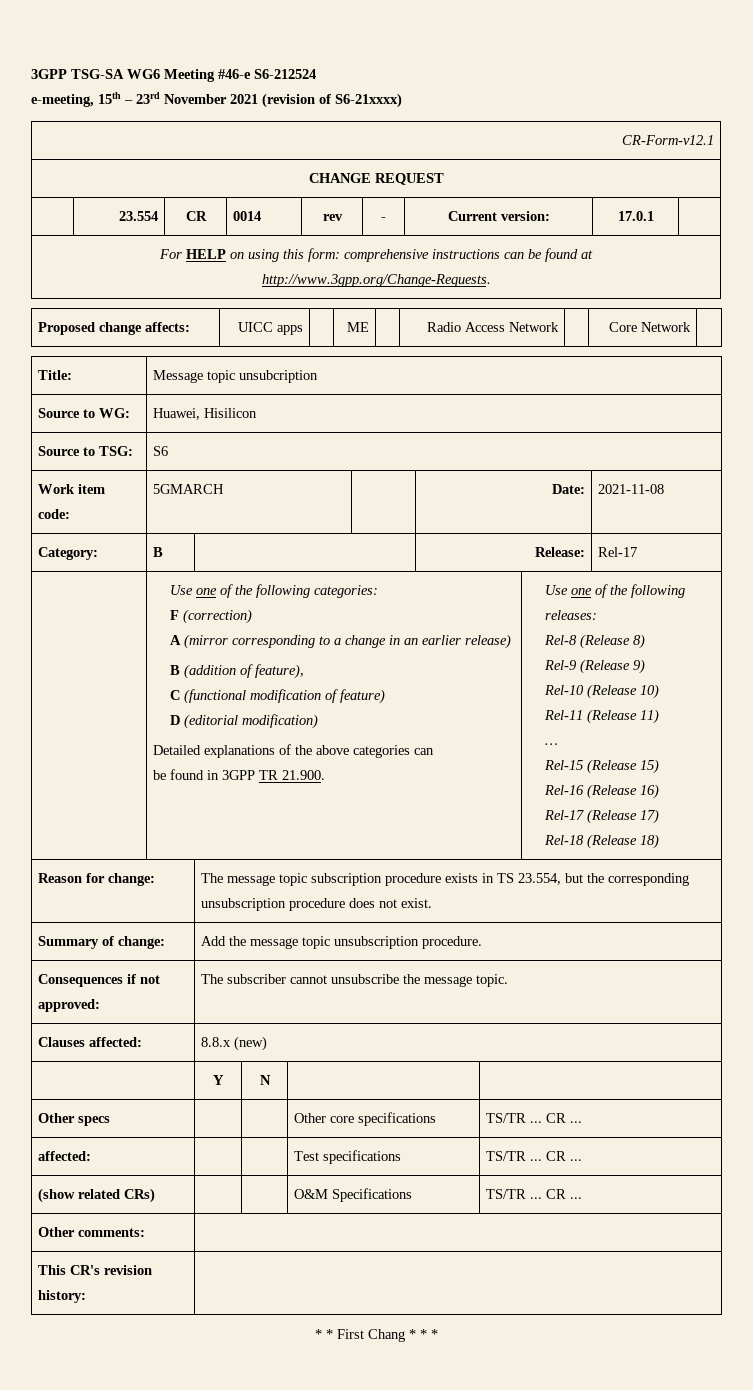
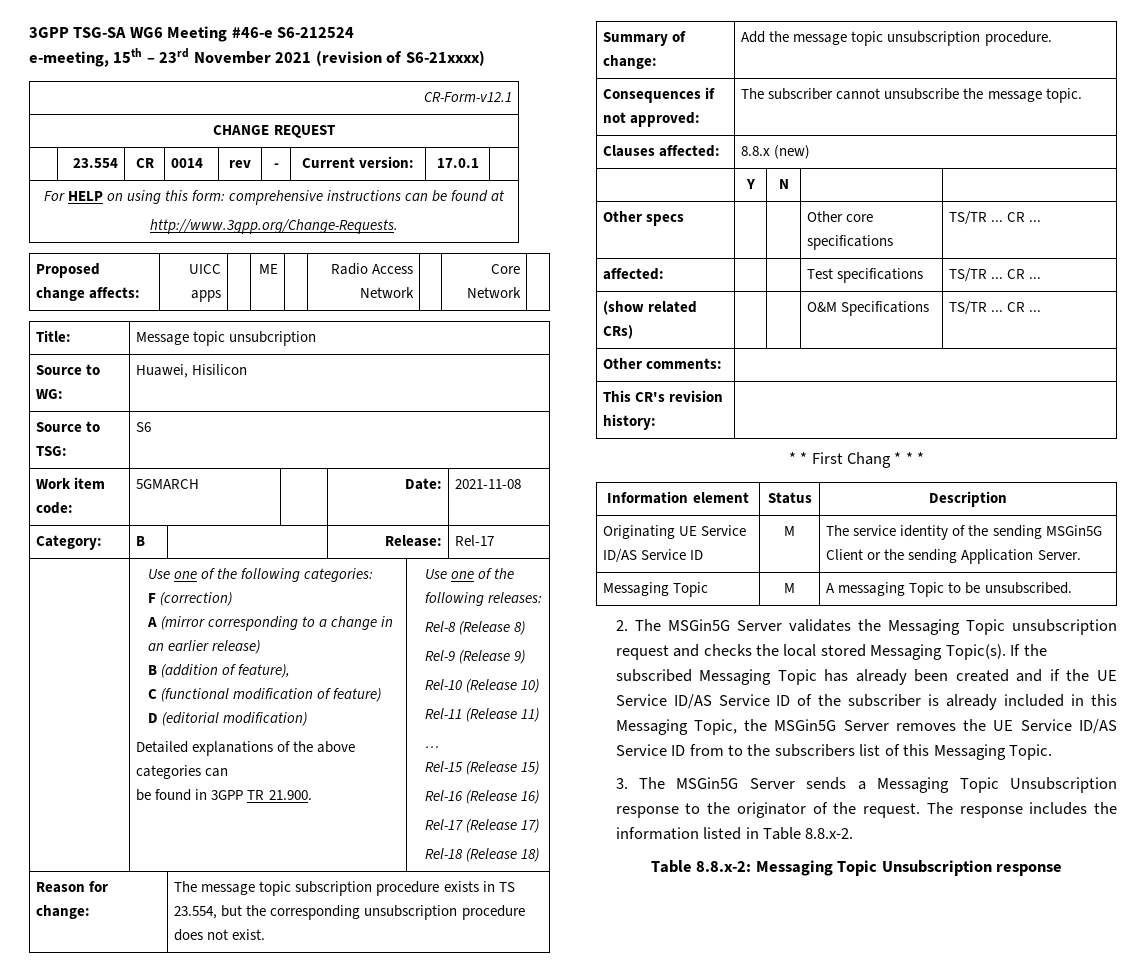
+ Information element | Status | Description
+ Originating UE Service ID/AS Service ID | M | The service identity of the sending MSGin5G Client or the sending Application Server.
+ Messaging Topic | M | A messaging Topic to be unsubscribed.
+ 2. The MSGin5G Server validates the Messaging Topic unsubscription request and checks the local stored Messaging Topic(s). If the subscribed Messaging Topic has already been created and if the UE Service ID/AS Service ID of the subscriber is already included in this Messaging Topic, the MSGin5G Server removes the UE Service ID/AS Service ID from to the subscribers list of this Messaging Topic.
+ 3. The MSGin5G Server sends a Messaging Topic Unsubscription response to the originator of the request. The response includes the information listed in Table 8.8.x-2.
+ Table 8.8.x-2: Messaging Topic Unsubscription response

